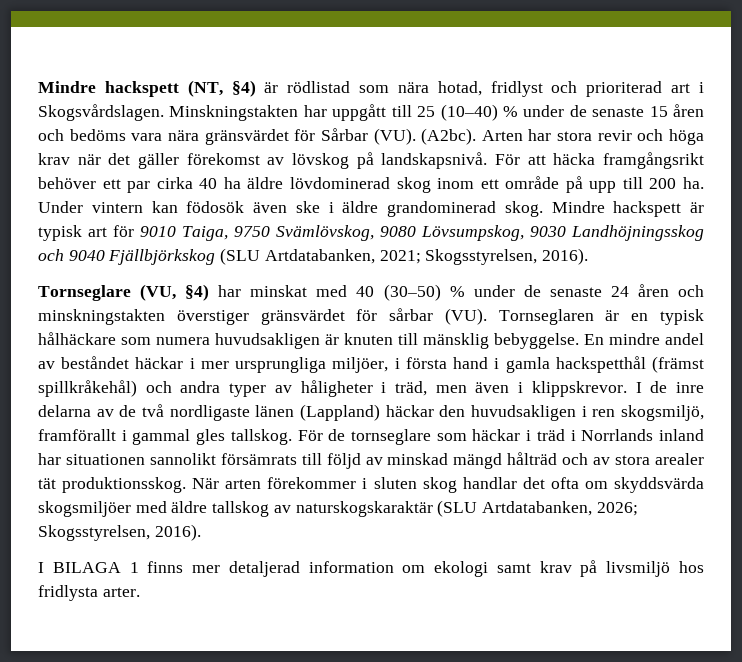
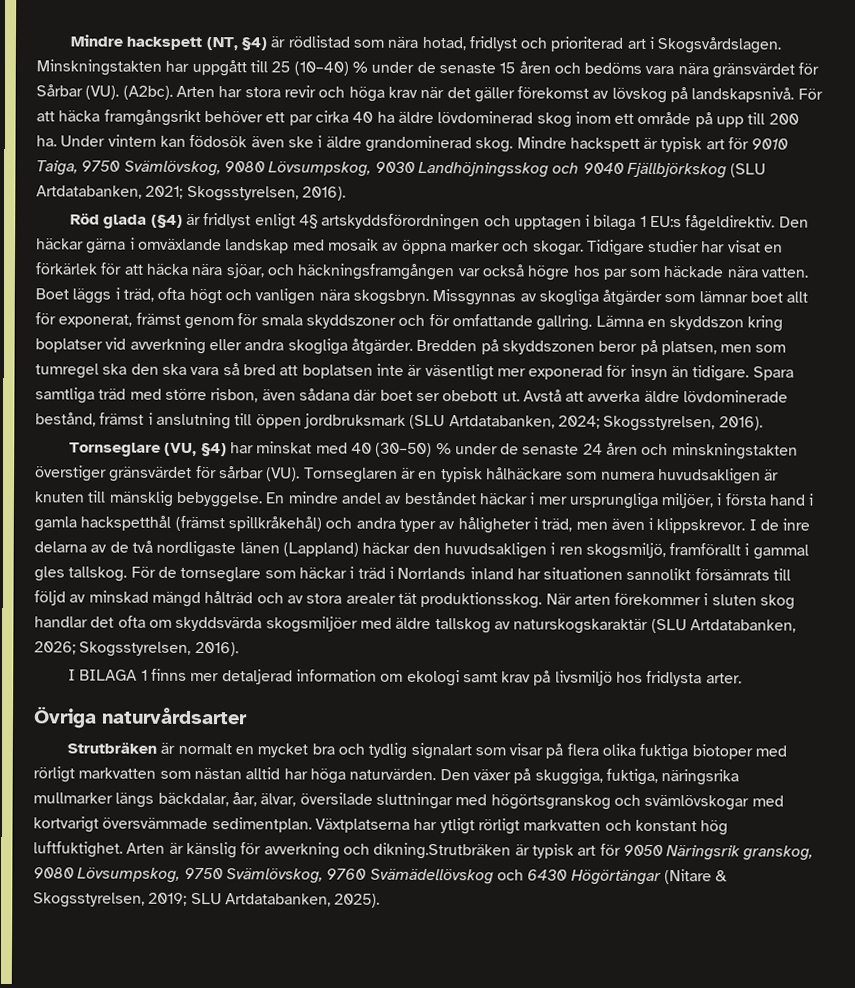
+ Röd glada (§4) är fridlyst enligt 4§ artskyddsförordningen och upptagen i bilaga 1 EU:s fågeldirektiv. Den häckar gärna i omväxlande landskap med mosaik av öppna marker och skogar. Tidigare studier har visat en förkärlek för att häcka nära sjöar, och häckningsframgången var också högre hos par som häckade nära vatten. Boet läggs i träd, ofta högt och vanligen nära skogsbryn. Missgynnas av skogliga åtgärder som lämnar boet allt för exponerat, främst genom för smala skyddszoner och för omfattande gallring. Lämna en skyddszon kring boplatser vid avverkning eller andra skogliga åtgärder. Bredden på skyddszonen beror på platsen, men som tumregel ska den ska vara så bred att boplatsen inte är väsentligt mer exponerad för insyn än tidigare. Spara samtliga träd med större risbon, även sådana där boet ser obebott ut. Avstå att avverka äldre lövdominerade bestånd, främst i anslutning till öppen jordbruksmark (SLU Artdatabanken, 2024; Skogsstyrelsen, 2016).
+ Övriga naturvårdsarter
+ Strutbräken är normalt en mycket bra och tydlig signalart som visar på flera olika fuktiga biotoper med rörligt markvatten som nästan alltid har höga naturvärden. Den växer på skuggiga, fuktiga, näringsrika mullmarker längs bäckdalar, åar, älvar, översilade sluttningar med högörtsgranskog och svämlövskogar med kortvarigt översvämmade sedimentplan. Växtplatserna har ytligt rörligt markvatten och konstant hög luftfuktighet. Arten är känslig för avverkning och dikning.Strutbräken är typisk art för 9050 Näringsrik granskog, 9080 Lövsumpskog, 9750 Svämlövskog, 9760 Svämädellövskog och 6430 Högörtängar (Nitare & Skogsstyrelsen, 2019; SLU Artdatabanken, 2025).

